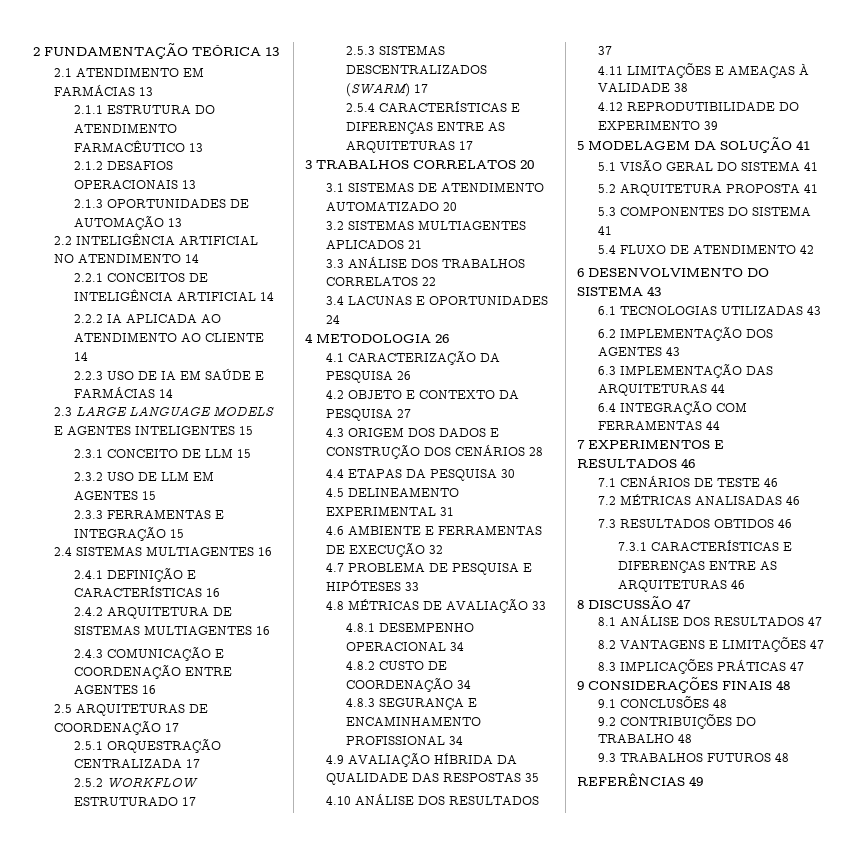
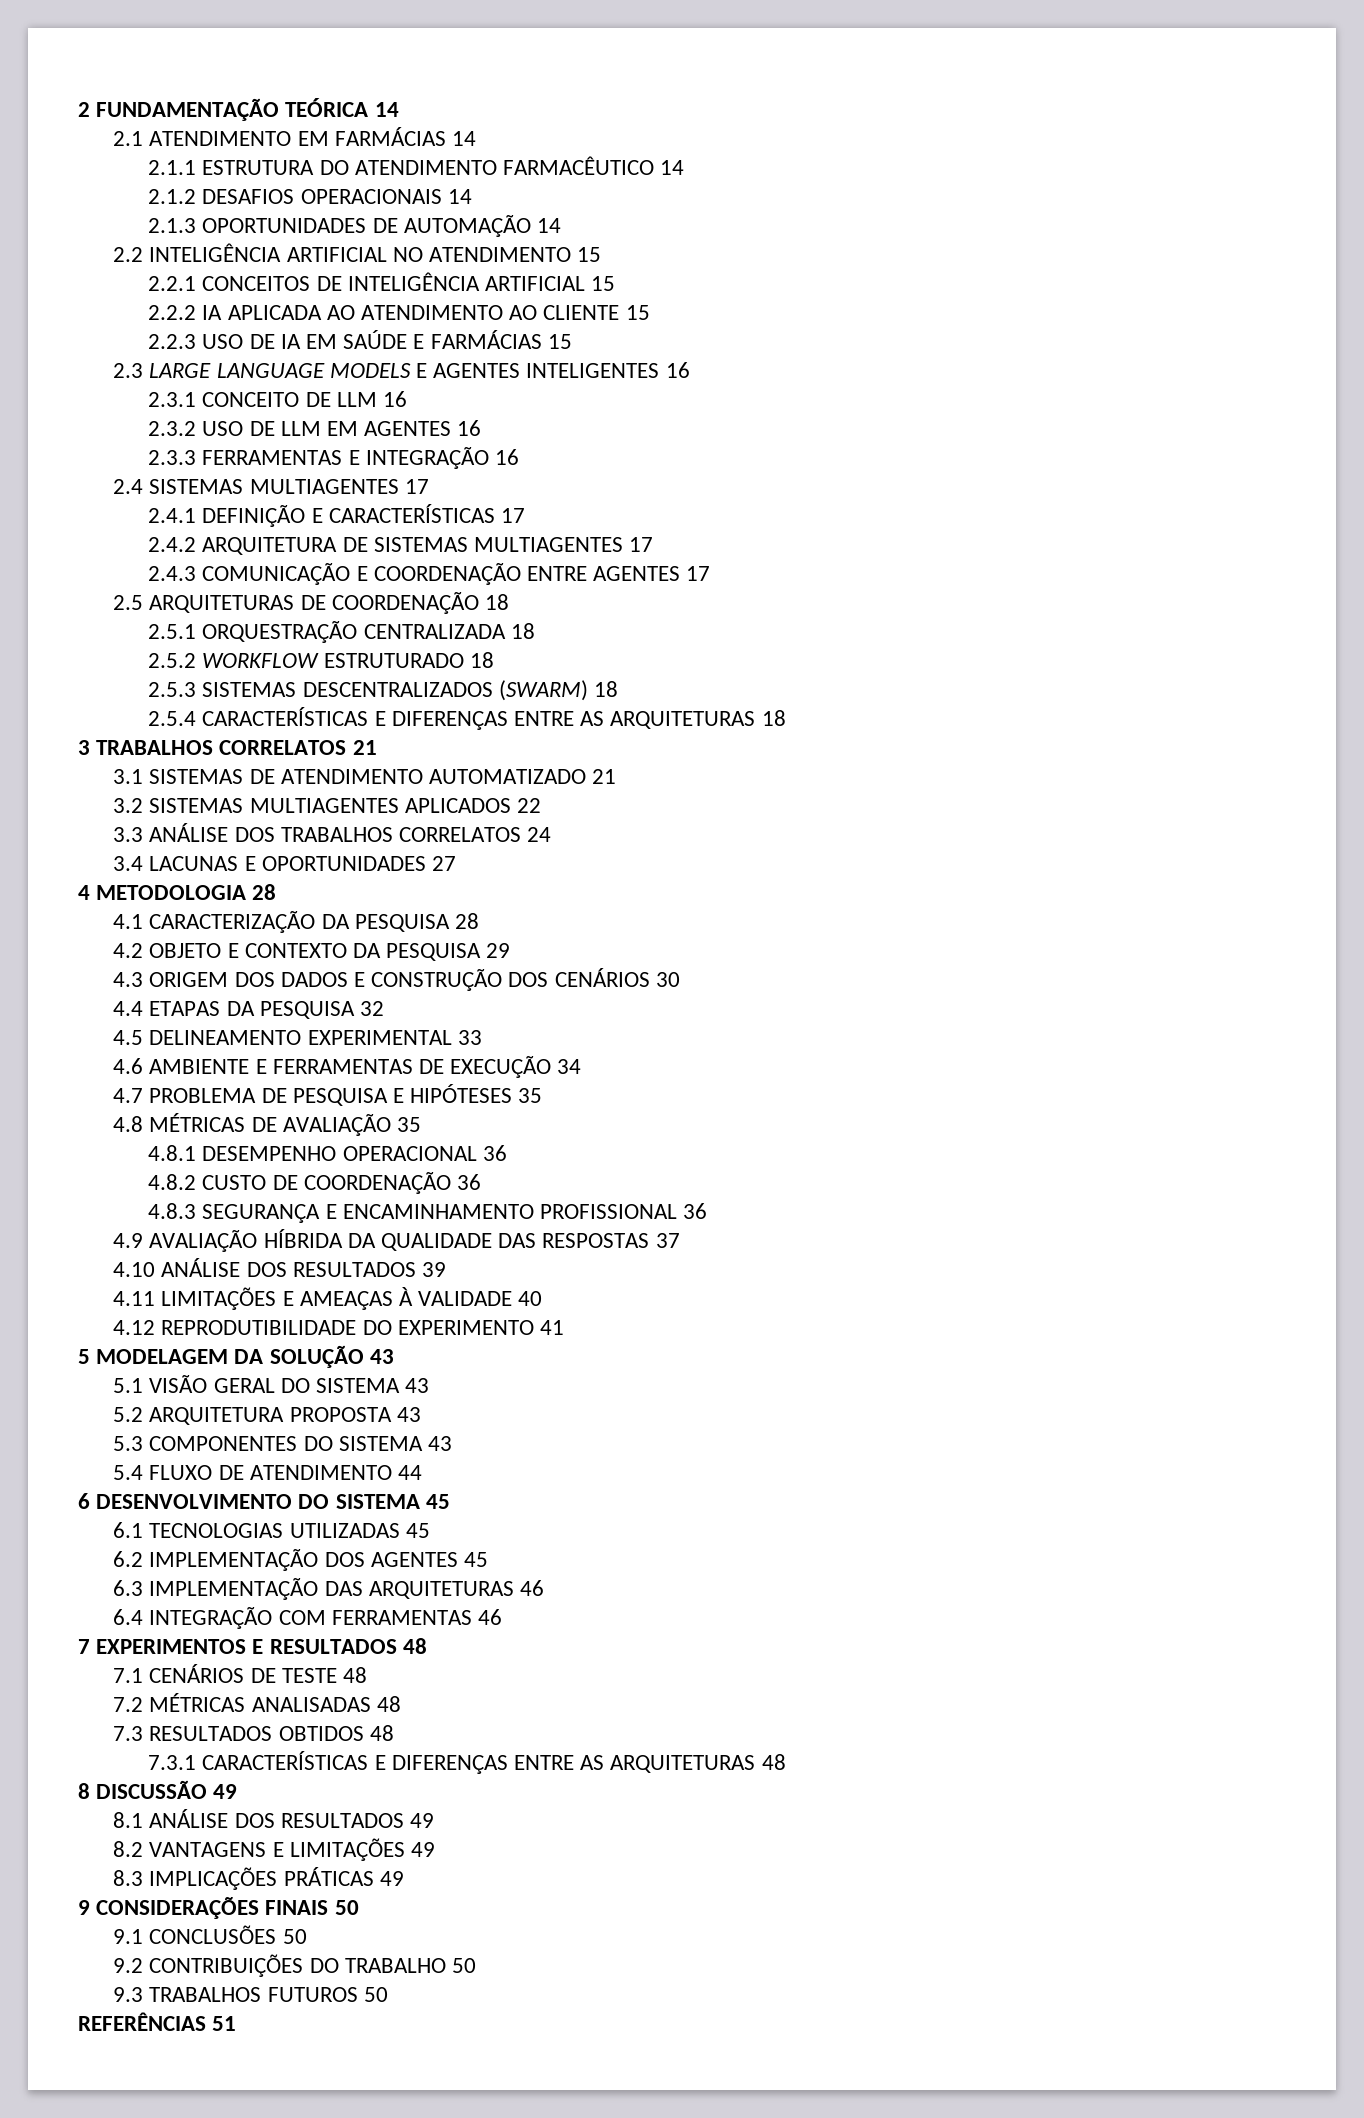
- 2 FUNDAMENTAÇÃO TEÓRICA 13
+ 2 FUNDAMENTAÇÃO TEÓRICA 14
- 2.1 ATENDIMENTO EM FARMÁCIAS 13
+ 2.1 ATENDIMENTO EM FARMÁCIAS 14
- 2.1.1 ESTRUTURA DO ATENDIMENTO FARMACÊUTICO 13
+ 2.1.1 ESTRUTURA DO ATENDIMENTO FARMACÊUTICO 14
- 2.1.2 DESAFIOS OPERACIONAIS 13
+ 2.1.2 DESAFIOS OPERACIONAIS 14
- 2.1.3 OPORTUNIDADES DE AUTOMAÇÃO 13
+ 2.1.3 OPORTUNIDADES DE AUTOMAÇÃO 14
- 2.2 INTELIGÊNCIA ARTIFICIAL NO ATENDIMENTO 14
+ 2.2 INTELIGÊNCIA ARTIFICIAL NO ATENDIMENTO 15
- 2.2.1 CONCEITOS DE INTELIGÊNCIA ARTIFICIAL 14
+ 2.2.1 CONCEITOS DE INTELIGÊNCIA ARTIFICIAL 15
- 2.2.2 IA APLICADA AO ATENDIMENTO AO CLIENTE 14
+ 2.2.2 IA APLICADA AO ATENDIMENTO AO CLIENTE 15
- 2.2.3 USO DE IA EM SAÚDE E FARMÁCIAS 14
+ 2.2.3 USO DE IA EM SAÚDE E FARMÁCIAS 15
- 2.3 LARGE LANGUAGE MODELS E AGENTES INTELIGENTES 15
+ 2.3 LARGE LANGUAGE MODELS E AGENTES INTELIGENTES 16
- 2.3.1 CONCEITO DE LLM 15
+ 2.3.1 CONCEITO DE LLM 16
- 2.3.2 USO DE LLM EM AGENTES 15
+ 2.3.2 USO DE LLM EM AGENTES 16
- 2.3.3 FERRAMENTAS E INTEGRAÇÃO 15
+ 2.3.3 FERRAMENTAS E INTEGRAÇÃO 16
- 2.4 SISTEMAS MULTIAGENTES 16
+ 2.4 SISTEMAS MULTIAGENTES 17
- 2.4.1 DEFINIÇÃO E CARACTERÍSTICAS 16
+ 2.4.1 DEFINIÇÃO E CARACTERÍSTICAS 17
- 2.4.2 ARQUITETURA DE SISTEMAS MULTIAGENTES 16
+ 2.4.2 ARQUITETURA DE SISTEMAS MULTIAGENTES 17
- 2.4.3 COMUNICAÇÃO E COORDENAÇÃO ENTRE AGENTES 16
+ 2.4.3 COMUNICAÇÃO E COORDENAÇÃO ENTRE AGENTES 17
- 2.5 ARQUITETURAS DE COORDENAÇÃO 17
+ 2.5 ARQUITETURAS DE COORDENAÇÃO 18
- 2.5.1 ORQUESTRAÇÃO CENTRALIZADA 17
+ 2.5.1 ORQUESTRAÇÃO CENTRALIZADA 18
- 2.5.2 WORKFLOW ESTRUTURADO 17
+ 2.5.2 WORKFLOW ESTRUTURADO 18
- 2.5.3 SISTEMAS DESCENTRALIZADOS (SWARM) 17
+ 2.5.3 SISTEMAS DESCENTRALIZADOS (SWARM) 18
- 2.5.4 CARACTERÍSTICAS E DIFERENÇAS ENTRE AS ARQUITETURAS 17
+ 2.5.4 CARACTERÍSTICAS E DIFERENÇAS ENTRE AS ARQUITETURAS 18
- 3 TRABALHOS CORRELATOS 20
+ 3 TRABALHOS CORRELATOS 21
- 3.1 SISTEMAS DE ATENDIMENTO AUTOMATIZADO 20
+ 3.1 SISTEMAS DE ATENDIMENTO AUTOMATIZADO 21
- 3.2 SISTEMAS MULTIAGENTES APLICADOS 21
+ 3.2 SISTEMAS MULTIAGENTES APLICADOS 22
- 3.3 ANÁLISE DOS TRABALHOS CORRELATOS 22
+ 3.3 ANÁLISE DOS TRABALHOS CORRELATOS 24
- 3.4 LACUNAS E OPORTUNIDADES 24
+ 3.4 LACUNAS E OPORTUNIDADES 27
- 4 METODOLOGIA 26
+ 4 METODOLOGIA 28
- 4.1 CARACTERIZAÇÃO DA PESQUISA 26
+ 4.1 CARACTERIZAÇÃO DA PESQUISA 28
- 4.2 OBJETO E CONTEXTO DA PESQUISA 27
+ 4.2 OBJETO E CONTEXTO DA PESQUISA 29
- 4.3 ORIGEM DOS DADOS E CONSTRUÇÃO DOS CENÁRIOS 28
+ 4.3 ORIGEM DOS DADOS E CONSTRUÇÃO DOS CENÁRIOS 30
- 4.4 ETAPAS DA PESQUISA 30
+ 4.4 ETAPAS DA PESQUISA 32
- 4.5 DELINEAMENTO EXPERIMENTAL 31
+ 4.5 DELINEAMENTO EXPERIMENTAL 33
- 4.6 AMBIENTE E FERRAMENTAS DE EXECUÇÃO 32
+ 4.6 AMBIENTE E FERRAMENTAS DE EXECUÇÃO 34
- 4.7 PROBLEMA DE PESQUISA E HIPÓTESES 33
+ 4.7 PROBLEMA DE PESQUISA E HIPÓTESES 35
- 4.8 MÉTRICAS DE AVALIAÇÃO 33
+ 4.8 MÉTRICAS DE AVALIAÇÃO 35
- 4.8.1 DESEMPENHO OPERACIONAL 34
+ 4.8.1 DESEMPENHO OPERACIONAL 36
- 4.8.2 CUSTO DE COORDENAÇÃO 34
+ 4.8.2 CUSTO DE COORDENAÇÃO 36
- 4.8.3 SEGURANÇA E ENCAMINHAMENTO PROFISSIONAL 34
+ 4.8.3 SEGURANÇA E ENCAMINHAMENTO PROFISSIONAL 36
- 4.9 AVALIAÇÃO HÍBRIDA DA QUALIDADE DAS RESPOSTAS 35
+ 4.9 AVALIAÇÃO HÍBRIDA DA QUALIDADE DAS RESPOSTAS 37
- 4.10 ANÁLISE DOS RESULTADOS 37
+ 4.10 ANÁLISE DOS RESULTADOS 39
- 4.11 LIMITAÇÕES E AMEAÇAS À VALIDADE 38
+ 4.11 LIMITAÇÕES E AMEAÇAS À VALIDADE 40
- 4.12 REPRODUTIBILIDADE DO EXPERIMENTO 39
+ 4.12 REPRODUTIBILIDADE DO EXPERIMENTO 41
- 5 MODELAGEM DA SOLUÇÃO 41
+ 5 MODELAGEM DA SOLUÇÃO 43
- 5.1 VISÃO GERAL DO SISTEMA 41
+ 5.1 VISÃO GERAL DO SISTEMA 43
- 5.2 ARQUITETURA PROPOSTA 41
+ 5.2 ARQUITETURA PROPOSTA 43
- 5.3 COMPONENTES DO SISTEMA 41
+ 5.3 COMPONENTES DO SISTEMA 43
- 5.4 FLUXO DE ATENDIMENTO 42
+ 5.4 FLUXO DE ATENDIMENTO 44
- 6 DESENVOLVIMENTO DO SISTEMA 43
+ 6 DESENVOLVIMENTO DO SISTEMA 45
- 6.1 TECNOLOGIAS UTILIZADAS 43
+ 6.1 TECNOLOGIAS UTILIZADAS 45
- 6.2 IMPLEMENTAÇÃO DOS AGENTES 43
+ 6.2 IMPLEMENTAÇÃO DOS AGENTES 45
- 6.3 IMPLEMENTAÇÃO DAS ARQUITETURAS 44
+ 6.3 IMPLEMENTAÇÃO DAS ARQUITETURAS 46
- 6.4 INTEGRAÇÃO COM FERRAMENTAS 44
+ 6.4 INTEGRAÇÃO COM FERRAMENTAS 46
- 7 EXPERIMENTOS E RESULTADOS 46
+ 7 EXPERIMENTOS E RESULTADOS 48
- 7.1 CENÁRIOS DE TESTE 46
+ 7.1 CENÁRIOS DE TESTE 48
- 7.2 MÉTRICAS ANALISADAS 46
+ 7.2 MÉTRICAS ANALISADAS 48
- 7.3 RESULTADOS OBTIDOS 46
+ 7.3 RESULTADOS OBTIDOS 48
- 7.3.1 CARACTERÍSTICAS E DIFERENÇAS ENTRE AS ARQUITETURAS 46
+ 7.3.1 CARACTERÍSTICAS E DIFERENÇAS ENTRE AS ARQUITETURAS 48
- 8 DISCUSSÃO 47
+ 8 DISCUSSÃO 49
- 8.1 ANÁLISE DOS RESULTADOS 47
+ 8.1 ANÁLISE DOS RESULTADOS 49
- 8.2 VANTAGENS E LIMITAÇÕES 47
+ 8.2 VANTAGENS E LIMITAÇÕES 49
- 8.3 IMPLICAÇÕES PRÁTICAS 47
+ 8.3 IMPLICAÇÕES PRÁTICAS 49
- 9 CONSIDERAÇÕES FINAIS 48
+ 9 CONSIDERAÇÕES FINAIS 50
- 9.1 CONCLUSÕES 48
+ 9.1 CONCLUSÕES 50
- 9.2 CONTRIBUIÇÕES DO TRABALHO 48
+ 9.2 CONTRIBUIÇÕES DO TRABALHO 50
- 9.3 TRABALHOS FUTUROS 48
+ 9.3 TRABALHOS FUTUROS 50
- REFERÊNCIAS 49
+ REFERÊNCIAS 51

